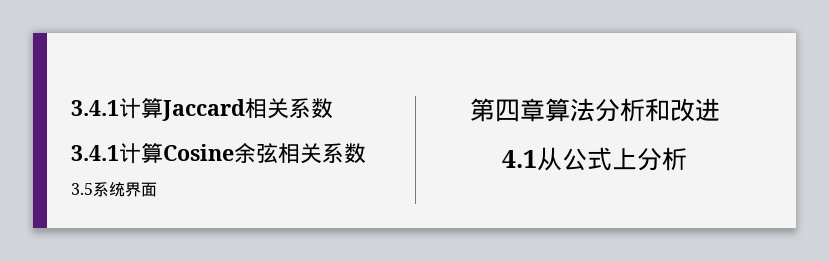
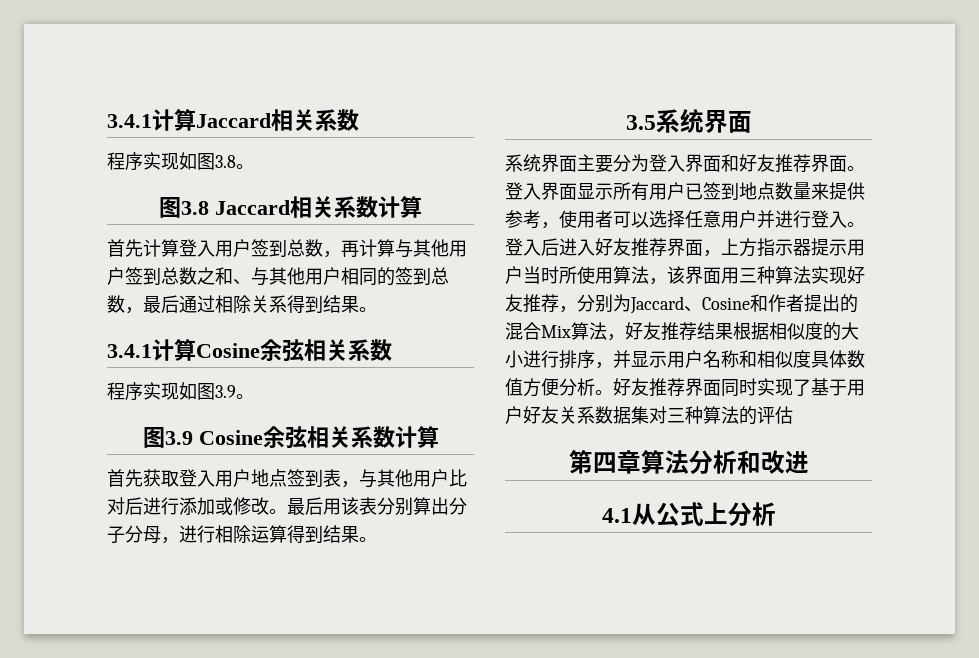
+ 程序实现如图3.8。
+ 图3.8 Jaccard相关系数计算
+ 首先计算登入用户签到总数，再计算与其他用户签到总数之和、与其他用户相同的签到总数，最后通过相除关系得到结果。
+ 程序实现如图3.9。
+ 图3.9 Cosine余弦相关系数计算
+ 首先获取登入用户地点签到表，与其他用户比对后进行添加或修改。最后用该表分别算出分子分母，进行相除运算得到结果。
  3.5系统界面
+ 系统界面主要分为登入界面和好友推荐界面。登入界面显示所有用户已签到地点数量来提供参考，使用者可以选择任意用户并进行登入。登入后进入好友推荐界面，上方指示器提示用户当时所使用算法，该界面用三种算法实现好友推荐，分别为Jaccard、Cosine和作者提出的混合Mix算法，好友推荐结果根据相似度的大小进行排序，并显示用户名称和相似度具体数值方便分析。好友推荐界面同时实现了基于用户好友关系数据集对三种算法的评估

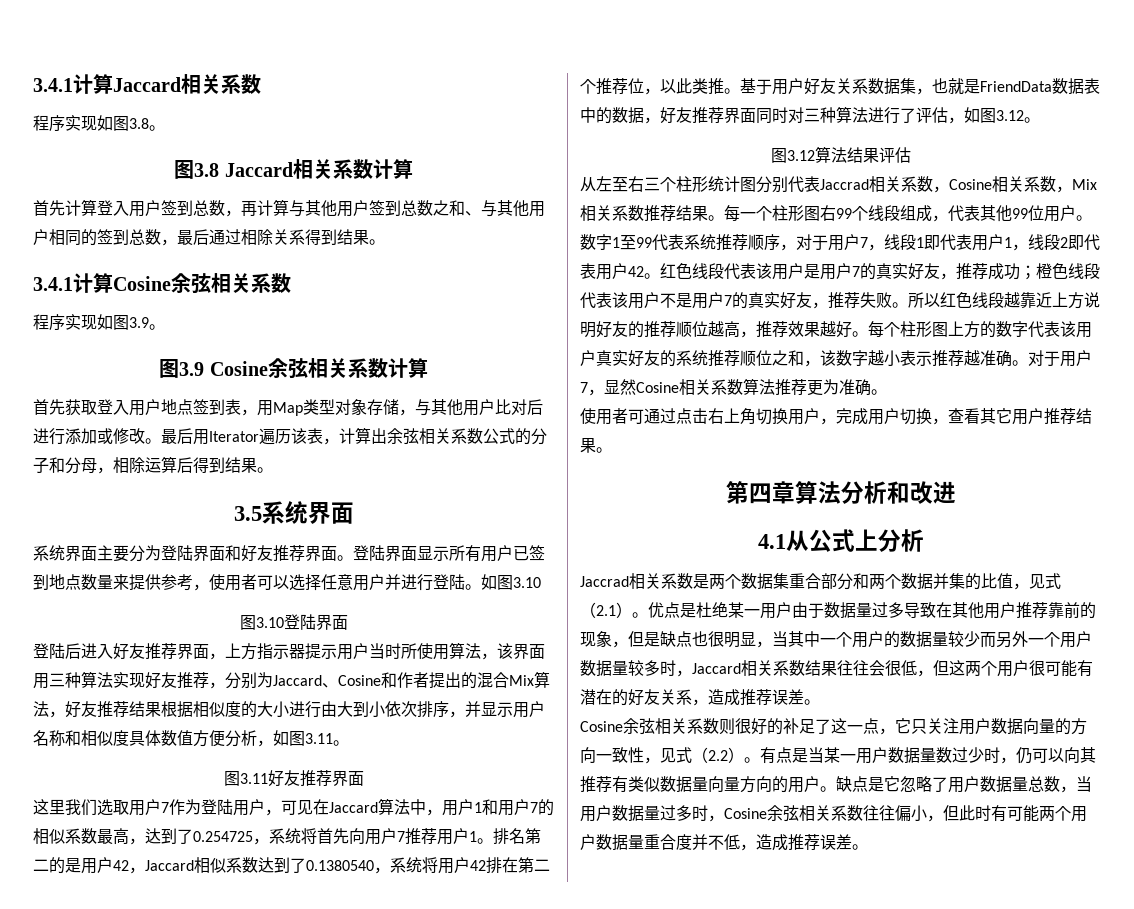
- 首先获取登入用户地点签到表，与其他用户比对后进行添加或修改。
+ 首先获取登入用户地点签到表，用Map类型对象存储，与其他用户比对后进行添加或修改。
- 最后用该表分别算出分子分母，进行相除运算得到结果。
+ 最后用Iterator遍历该表，计算出余弦相关系数公式的分子和分母，相除运算后得到结果。
- 系统界面主要分为登入界面和好友推荐界面。
+ 系统界面主要分为登陆界面和好友推荐界面。
- 登入界面显示所有用户已签到地点数量来提供参考，使用者可以选择任意用户并进行登入。登入后进入好友推荐界面，上方指示器提示用户当时所使用算法，该界面用三种算法实现好友推荐，分别为Jaccard、Cosine和作者提出的混合Mix算法，好友推荐结果根据相似度的大小进行排序，并显示用户名称和相似度具体数值方便分析。好友推荐界面同时实现了基于用户好友关系数据集对三种算法的评估
+ 登陆界面显示所有用户已签到地点数量来提供参考，使用者可以选择任意用户并进行登陆。如图3.10
+ 图3.10登陆界面
+ 登陆后进入好友推荐界面，上方指示器提示用户当时所使用算法，该界面用三种算法实现好友推荐，分别为Jaccard、Cosine和作者提出的混合Mix算法，好友推荐结果根据相似度的大小进行由大到小依次排序，并显示用户名称和相似度具体数值方便分析，如图3.11。
+ 图3.11好友推荐界面
+ 这里我们选取用户7作为登陆用户，可见在Jaccard算法中，用户1和用户7的相似系数最高，达到了0.254725，系统将首先向用户7推荐用户1。排名第二的是用户42，Jaccard相似系数达到了0.1380540，系统将用户42排在第二个推荐位，以此类推。基于用户好友关系数据集，也就是FriendData数据表中的数据，好友推荐界面同时对三种算法进行了评估，如图3.12。
+ 图3.12算法结果评估
+ 从左至右三个柱形统计图分别代表Jaccrad相关系数，Cosine相关系数，Mix相关系数推荐结果。每一个柱形图右99个线段组成，代表其他99位用户。数字1至99代表系统推荐顺序，对于用户7，线段1即代表用户1，线段2即代表用户42。红色线段代表该用户是用户7的真实好友，推荐成功；橙色线段代表该用户不是用户7的真实好友，推荐失败。所以红色线段越靠近上方说明好友的推荐顺位越高，推荐效果越好。每个柱形图上方的数字代表该用户真实好友的系统推荐顺位之和，该数字越小表示推荐越准确。对于用户7，显然Cosine相关系数算法推荐更为准确。
+ 使用者可通过点击右上角切换用户，完成用户切换，查看其它用户推荐结果。
+ Jaccrad相关系数是两个数据集重合部分和两个数据并集的比值，见式（2.1）。优点是杜绝某一用户由于数据量过多导致在其他用户推荐靠前的现象，但是缺点也很明显，当其中一个用户的数据量较少而另外一个用户数据量较多时，Jaccard相关系数结果往往会很低，但这两个用户很可能有潜在的好友关系，造成推荐误差。
+ Cosine余弦相关系数则很好的补足了这一点，它只关注用户数据向量的方向一致性，见式（2.2）。有点是当某一用户数据量数过少时，仍可以向其推荐有类似数据量向量方向的用户。缺点是它忽略了用户数据量总数，当用户数据量过多时，Cosine余弦相关系数往往偏小，但此时有可能两个用户数据量重合度并不低，造成推荐误差。

